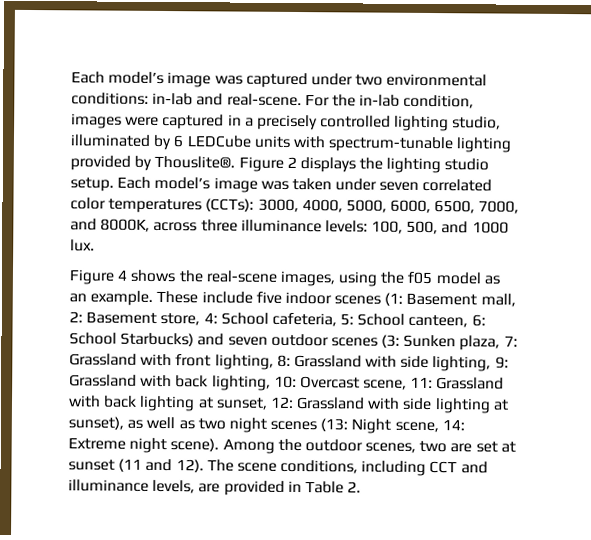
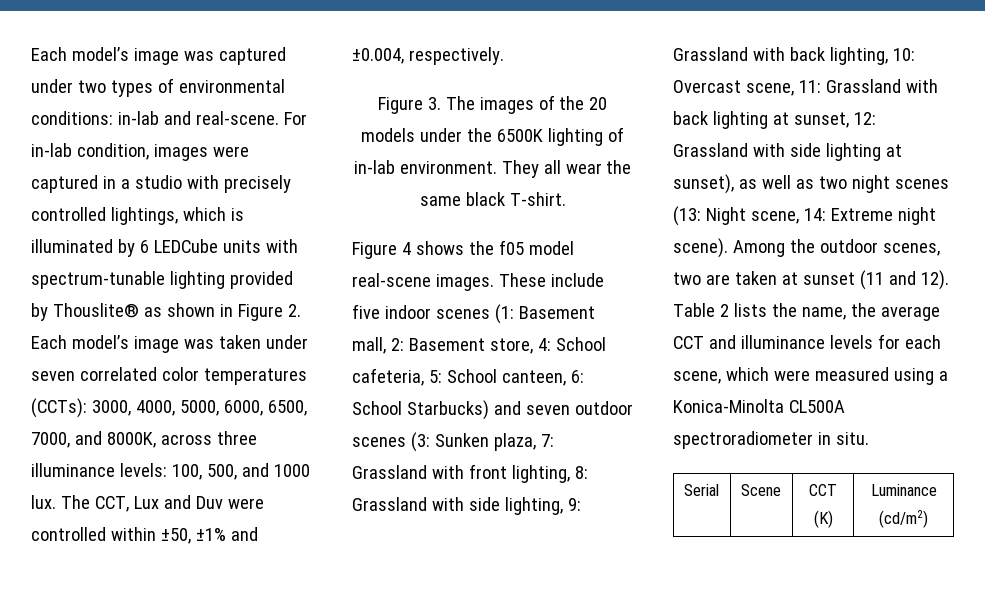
- Each model’s image was captured under two environmental conditions: in-lab and real-scene.
+ Each model’s image was captured under two types of environmental conditions: in-lab and real-scene.
- For the in-lab condition, images were captured in a precisely controlled lighting studio, illuminated by 6 LEDCube units with spectrum-tunable lighting provided by Thouslite®. Figure 2 displays the lighting studio setup. Each model’s image was taken under seven correlated color temperatures (CCTs): 3000, 4000, 5000, 6000, 6500, 7000, and 8000K, across three illuminance levels: 100, 500, and 1000 lux.
- Figure 4 shows the real-scene images, using the f05 model as an example.
+ For in-lab condition, images were captured in a studio with precisely controlled lightings, which is illuminated by 6 LEDCube units with spectrum-tunable lighting provided by Thouslite® as shown in Figure 2. Each model’s image was taken under seven correlated color temperatures (CCTs): 3000, 4000, 5000, 6000, 6500, 7000, and 8000K, across three illuminance levels: 100, 500, and 1000 lux. The CCT, Lux and Duv were controlled within ±50, ±1% and ±0.004, respectively.
+ Figure 3. The images of the 20 models under the 6500K lighting of in-lab environment. They all wear the same black T-shirt.
+ Figure 4 shows the f05 model real-scene images.
- Among the outdoor scenes, two are set at sunset (11 and 12).
+ Among the outdoor scenes, two are taken at sunset (11 and 12).
- The scene conditions, including CCT and illuminance levels, are provided in Table 2.
+ Table 2 lists the name, the average CCT and illuminance levels for each scene, which were measured using a Konica-Minolta CL500A spectroradiometer in situ.
+ Serial | Scene | CCT (K) | Luminance (cd/m2)

